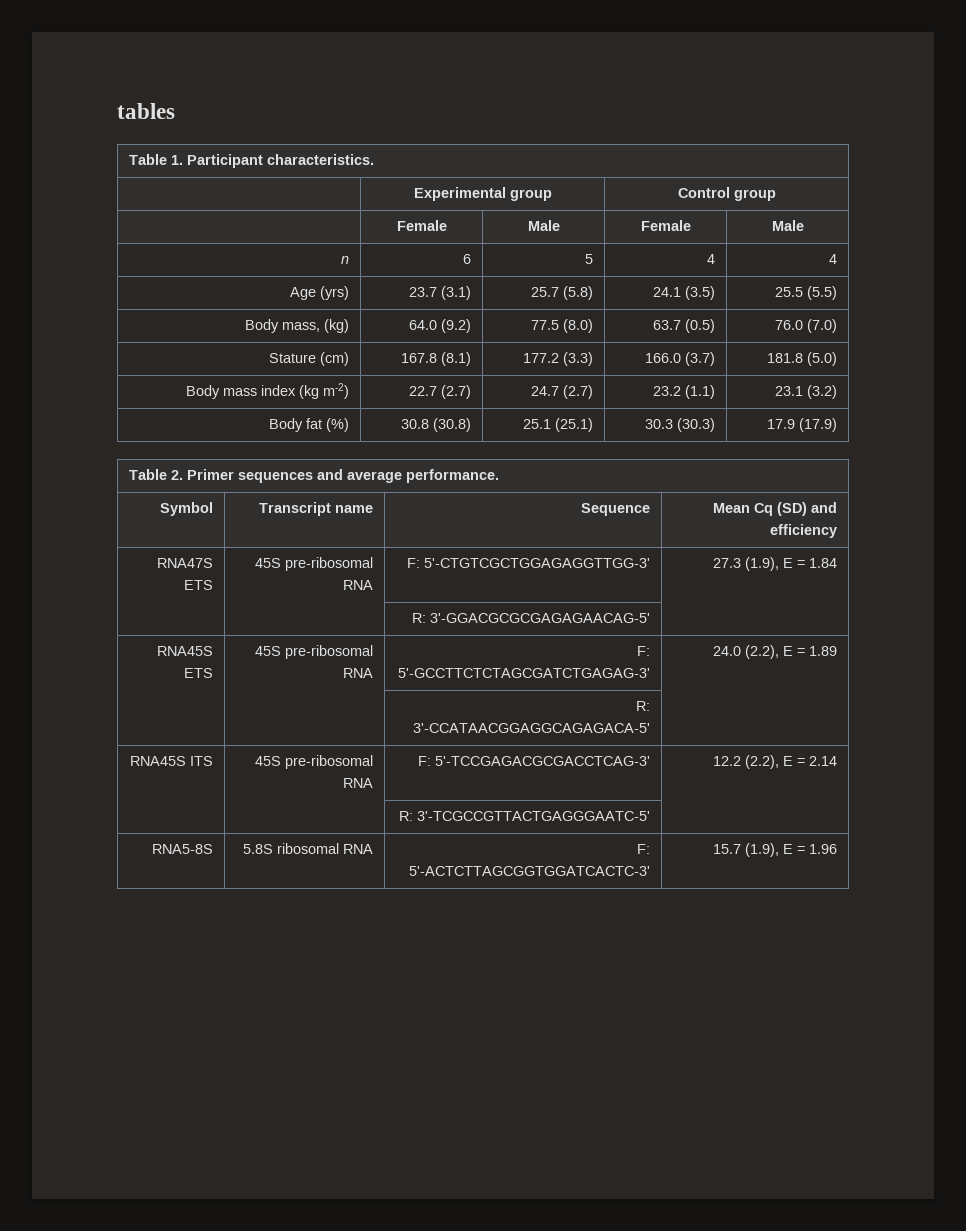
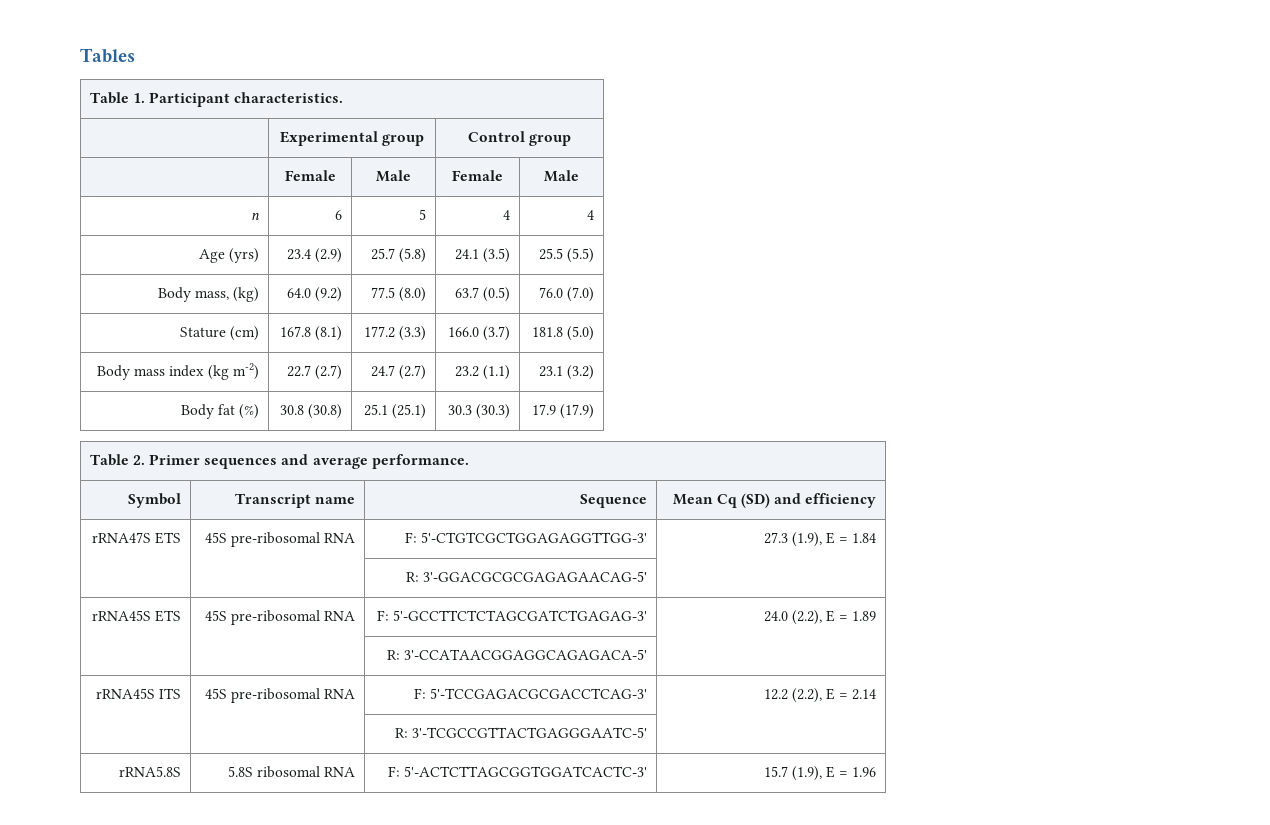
- tables
+ Tables
- Age (yrs) | 23.7 (3.1) | 25.7 (5.8) | 24.1 (3.5) | 25.5 (5.5)
+ Age (yrs) | 23.4 (2.9) | 25.7 (5.8) | 24.1 (3.5) | 25.5 (5.5)
- RNA47S ETS | 45S pre-ribosomal RNA | F: 5'-CTGTCGCTGGAGAGGTTGG-3' | 27.3 (1.9), E = 1.84
+ rRNA47S ETS | 45S pre-ribosomal RNA | F: 5'-CTGTCGCTGGAGAGGTTGG-3' | 27.3 (1.9), E = 1.84
- RNA45S ETS | 45S pre-ribosomal RNA | F: 5'-GCCTTCTCTAGCGATCTGAGAG-3' | 24.0 (2.2), E = 1.89
+ rRNA45S ETS | 45S pre-ribosomal RNA | F: 5'-GCCTTCTCTAGCGATCTGAGAG-3' | 24.0 (2.2), E = 1.89
- RNA45S ITS | 45S pre-ribosomal RNA | F: 5'-TCCGAGACGCGACCTCAG-3' | 12.2 (2.2), E = 2.14
+ rRNA45S ITS | 45S pre-ribosomal RNA | F: 5'-TCCGAGACGCGACCTCAG-3' | 12.2 (2.2), E = 2.14
- RNA5-8S | 5.8S ribosomal RNA | F: 5'-ACTCTTAGCGGTGGATCACTC-3' | 15.7 (1.9), E = 1.96
+ rRNA5.8S | 5.8S ribosomal RNA | F: 5'-ACTCTTAGCGGTGGATCACTC-3' | 15.7 (1.9), E = 1.96

